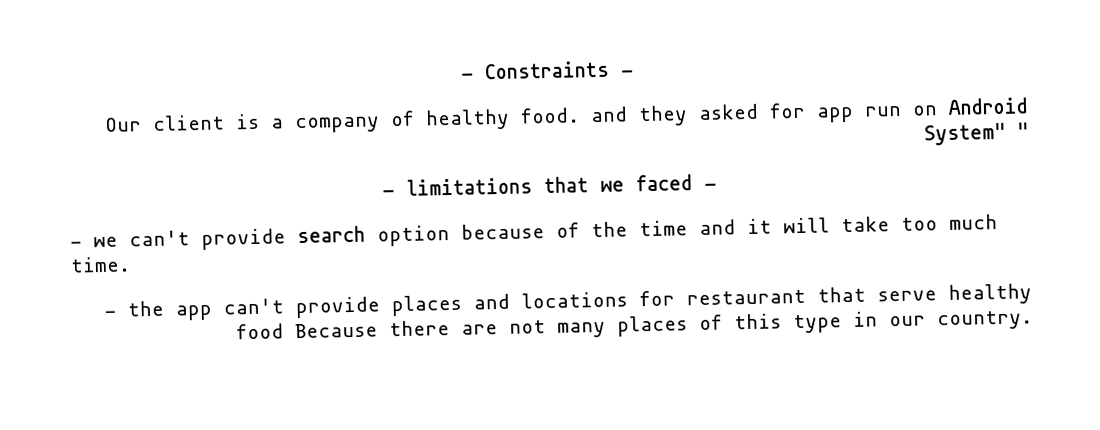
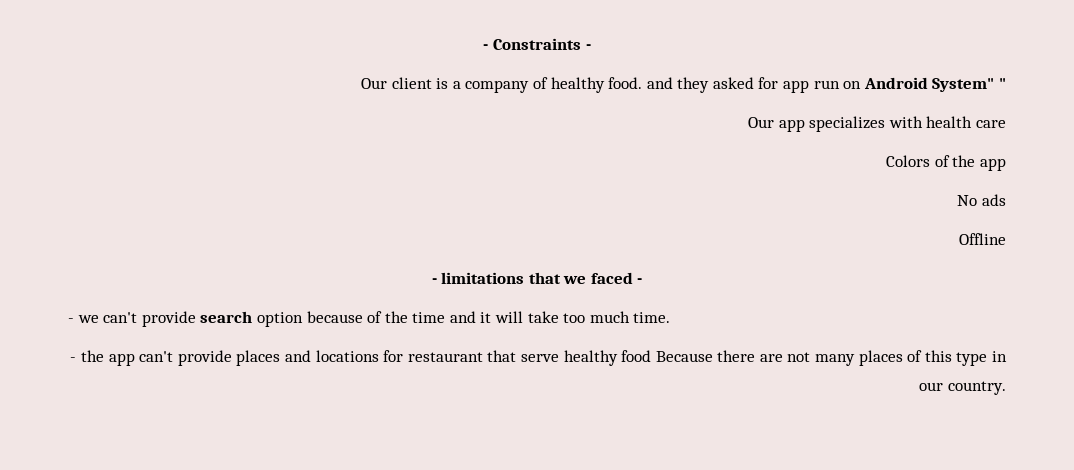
+ Our app specializes with health care
+ Colors of the app
+ No ads
+ Offline

